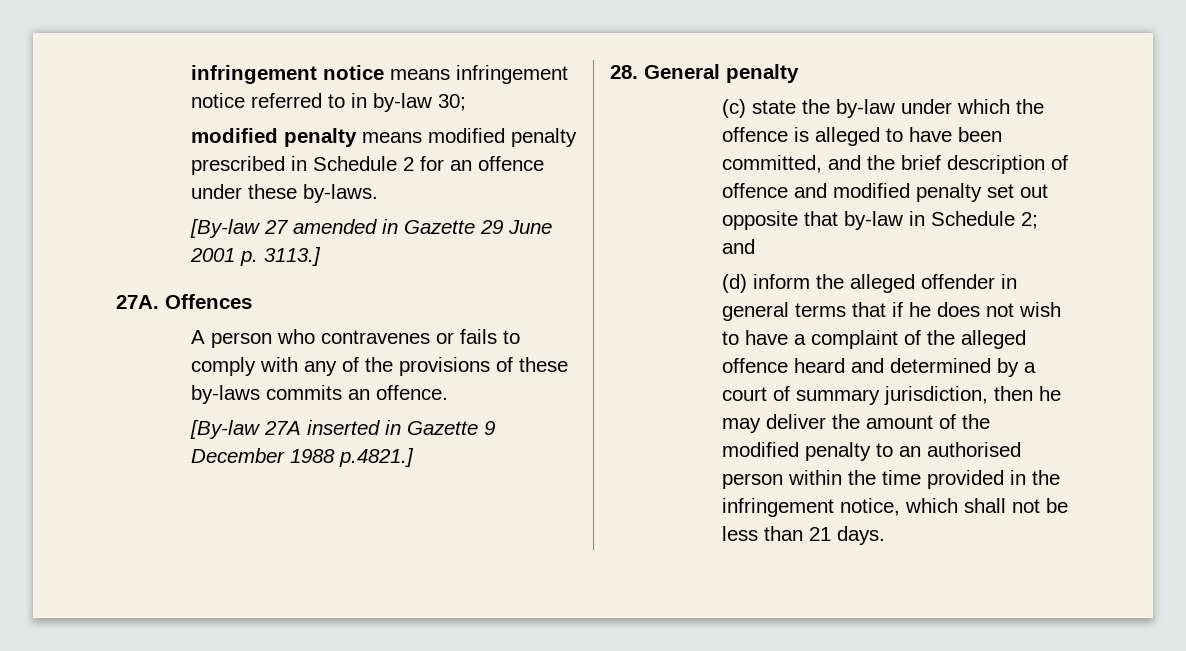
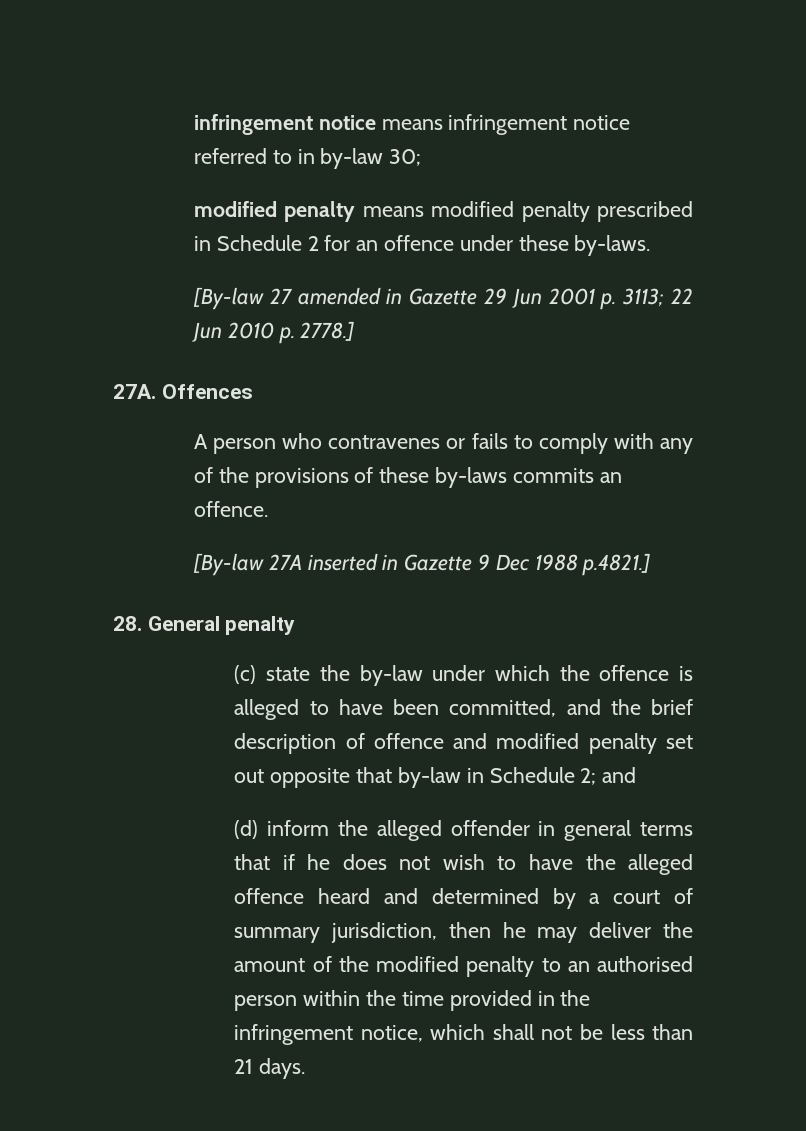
- [By-law 27 amended in Gazette 29 June 2001 p. 3113.]
+ [By-law 27 amended in Gazette 29 Jun 2001 p. 3113; 22 Jun 2010 p. 2778.]
- [By-law 27A inserted in Gazette 9 December 1988 p.4821.]
+ [By-law 27A inserted in Gazette 9 Dec 1988 p.4821.]
- (d) inform the alleged offender in general terms that if he does not wish to have a complaint of the alleged offence heard and determined by a court of summary jurisdiction, then he may deliver the amount of the modified penalty to an authorised person within the time provided in the infringement notice, which shall not be less than 21 days.
+ (d) inform the alleged offender in general terms that if he does not wish to have the alleged offence heard and determined by a court of summary jurisdiction, then he may deliver the amount of the modified penalty to an authorised person within the time provided in the infringement notice, which shall not be less than 21 days.

